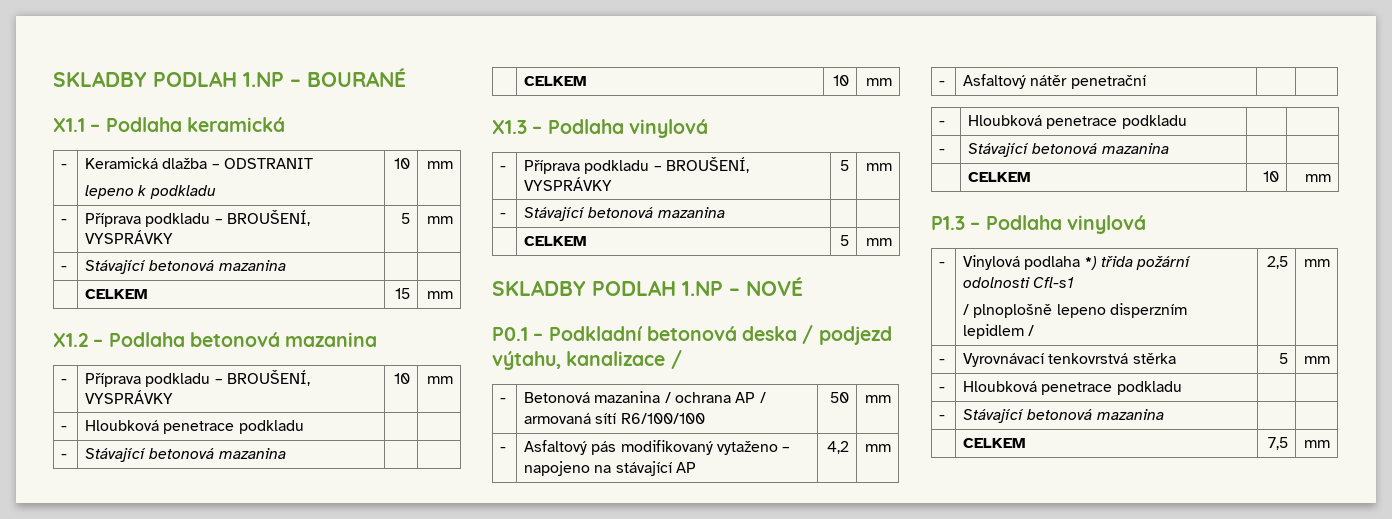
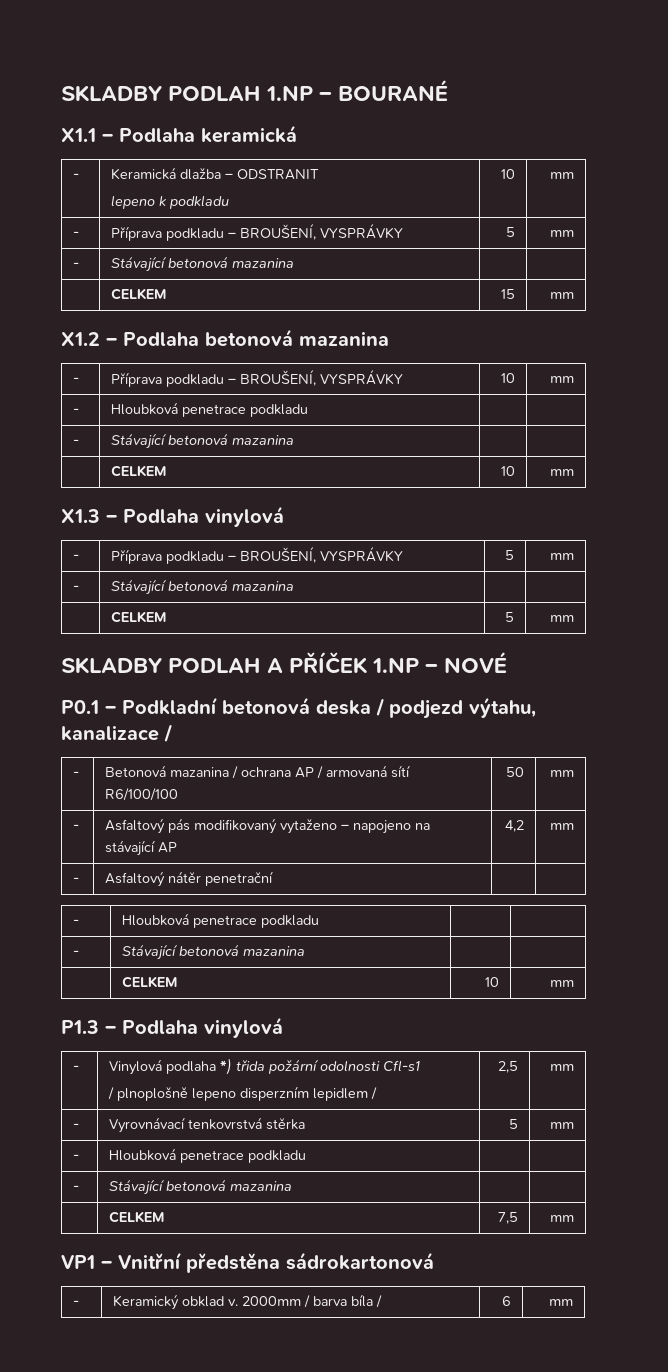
- SKLADBY PODLAH 1.NP – NOVÉ
+ SKLADBY PODLAH A PŘÍČEK 1.NP – NOVÉ
+ VP1 – Vnitřní předstěna sádrokartonová
+ - | Keramický obklad v. 2000mm / barva bíla / | 6 | mm

